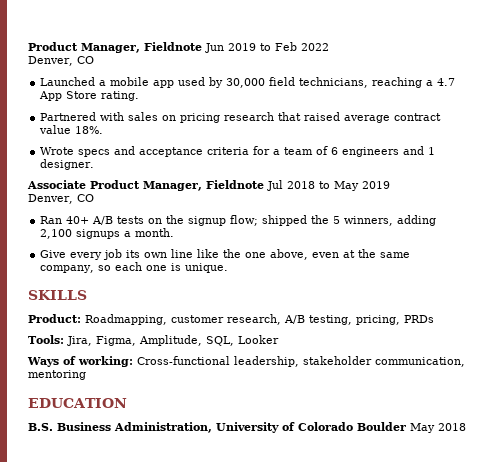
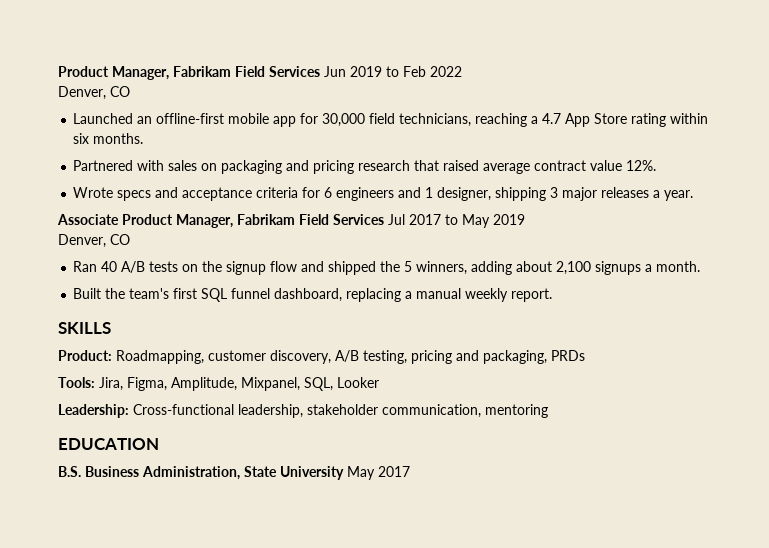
- Product Manager, Fieldnote Jun 2019 to Feb 2022
+ Product Manager, Fabrikam Field Services Jun 2019 to Feb 2022
- Launched a mobile app used by 30,000 field technicians, reaching a 4.7 App Store rating.
+ Launched an offline-first mobile app for 30,000 field technicians, reaching a 4.7 App Store rating within six months.
- Partnered with sales on pricing research that raised average contract value 18%.
+ Partnered with sales on packaging and pricing research that raised average contract value 12%.
- Wrote specs and acceptance criteria for a team of 6 engineers and 1 designer.
- Associate Product Manager, Fieldnote Jul 2018 to May 2019
+ Wrote specs and acceptance criteria for 6 engineers and 1 designer, shipping 3 major releases a year.
+ Associate Product Manager, Fabrikam Field Services Jul 2017 to May 2019
- Ran 40+ A/B tests on the signup flow; shipped the 5 winners, adding 2,100 signups a month.
+ Ran 40 A/B tests on the signup flow and shipped the 5 winners, adding about 2,100 signups a month.
- Give every job its own line like the one above, even at the same company, so each one is unique.
+ Built the team's first SQL funnel dashboard, replacing a manual weekly report.
- Product: Roadmapping, customer research, A/B testing, pricing, PRDs
+ Product: Roadmapping, customer discovery, A/B testing, pricing and packaging, PRDs
- Tools: Jira, Figma, Amplitude, SQL, Looker
+ Tools: Jira, Figma, Amplitude, Mixpanel, SQL, Looker
- Ways of working: Cross-functional leadership, stakeholder communication, mentoring
+ Leadership: Cross-functional leadership, stakeholder communication, mentoring
- B.S. Business Administration, University of Colorado Boulder May 2018
+ B.S. Business Administration, State University May 2017

